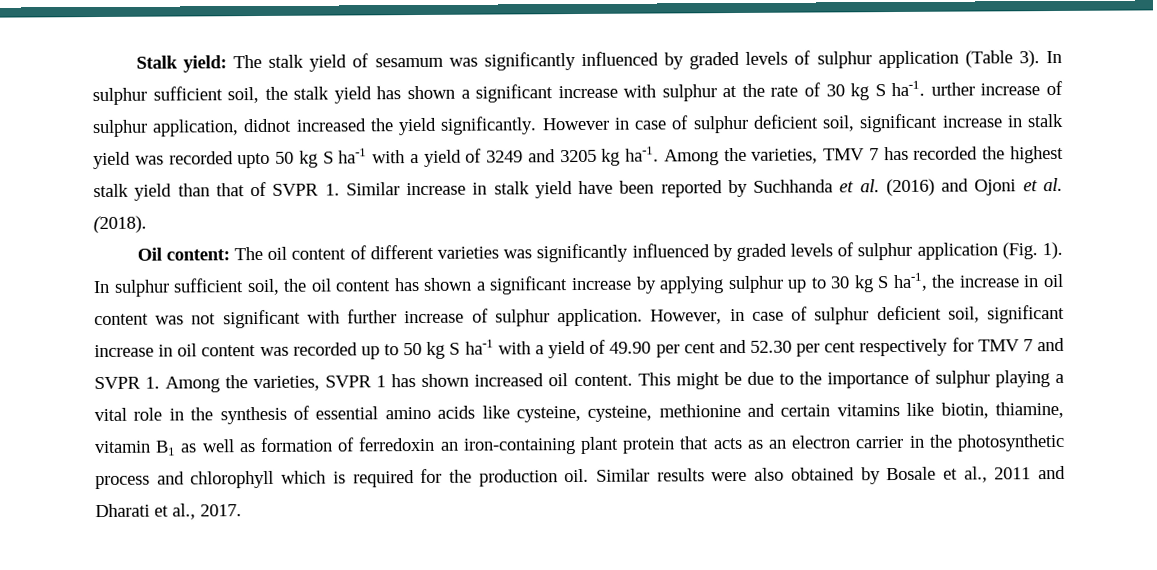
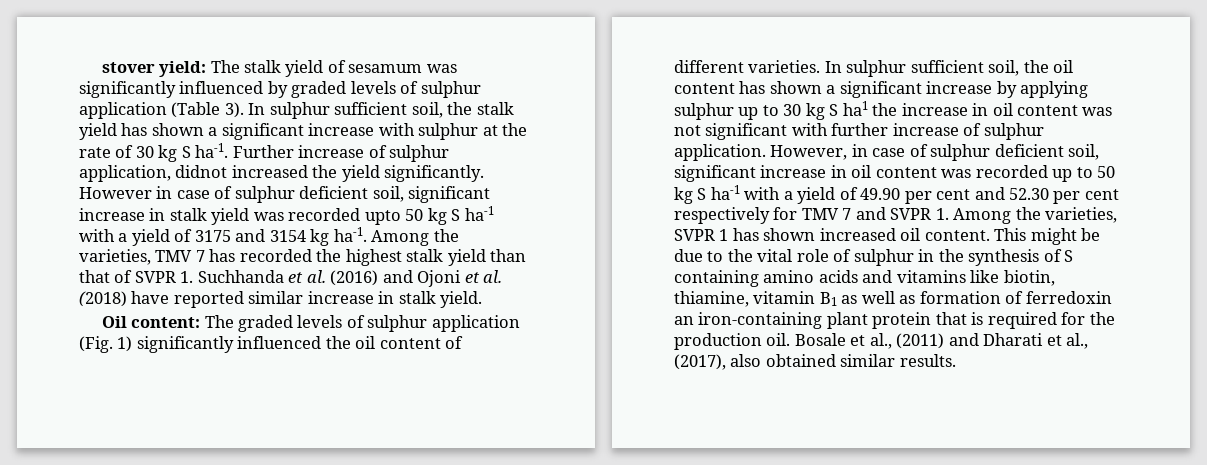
- Stalk yield: The stalk yield of sesamum was significantly influenced by graded levels of sulphur application (Table 3).
+ stover yield: The stalk yield of sesamum was significantly influenced by graded levels of sulphur application (Table 3).
- In sulphur sufficient soil, the stalk yield has shown a significant increase with sulphur at the rate of 30 kg S ha-1. urther increase of sulphur application, didnot increased the yield significantly.
+ In sulphur sufficient soil, the stalk yield has shown a significant increase with sulphur at the rate of 30 kg S ha-1. Further increase of sulphur application, didnot increased the yield significantly.
- However in case of sulphur deficient soil, significant increase in stalk yield was recorded upto 50 kg S ha-1 with a yield of 3249 and 3205 kg ha-1.
+ However in case of sulphur deficient soil, significant increase in stalk yield was recorded upto 50 kg S ha-1 with a yield of 3175 and 3154 kg ha-1.
- Among the varieties, TMV 7 has recorded the highest stalk yield than that of SVPR 1. Similar increase in stalk yield have been reported by Suchhanda et al. (2016) and Ojoni et al. (2018).
- Oil content: The oil content of different varieties was significantly influenced by graded levels of sulphur application (Fig. 1).
+ Among the varieties, TMV 7 has recorded the highest stalk yield than that of SVPR 1. Suchhanda et al. (2016) and Ojoni et al. (2018) have reported similar increase in stalk yield.
+ Oil content: The graded levels of sulphur application (Fig. 1) significantly influenced the oil content of different varieties.
- In sulphur sufficient soil, the oil content has shown a significant increase by applying sulphur up to 30 kg S ha-1, the increase in oil content was not significant with further increase of sulphur application.
+ In sulphur sufficient soil, the oil content has shown a significant increase by applying sulphur up to 30 kg S ha1 the increase in oil content was not significant with further increase of sulphur application.
- This might be due to the importance of sulphur playing a vital role in the synthesis of essential amino acids like cysteine, cysteine, methionine and certain vitamins like biotin, thiamine, vitamin B1 as well as formation of ferredoxin an iron-containing plant protein that acts as an electron carrier in the photosynthetic process and chlorophyll which is required for the production oil.
+ This might be due to the vital role of sulphur in the synthesis of S containing amino acids and vitamins like biotin, thiamine, vitamin B1 as well as formation of ferredoxin an iron-containing plant protein that is required for the production oil.
- Similar results were also obtained by Bosale et al., 2011 and Dharati et al., 2017.
+ Bosale et al., (2011) and Dharati et al., (2017), also obtained similar results.

